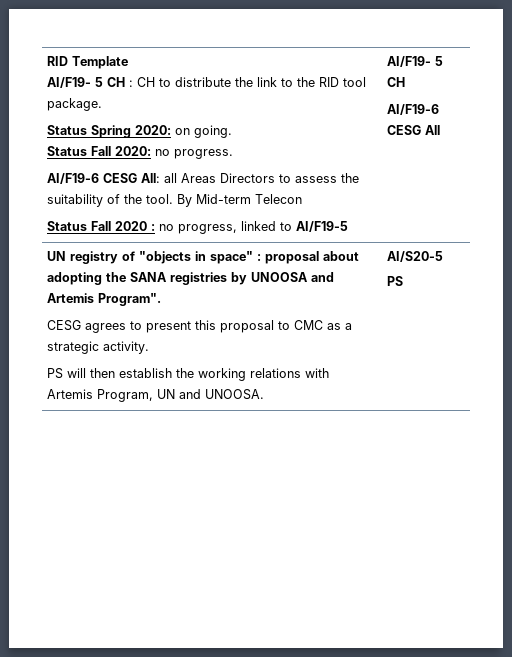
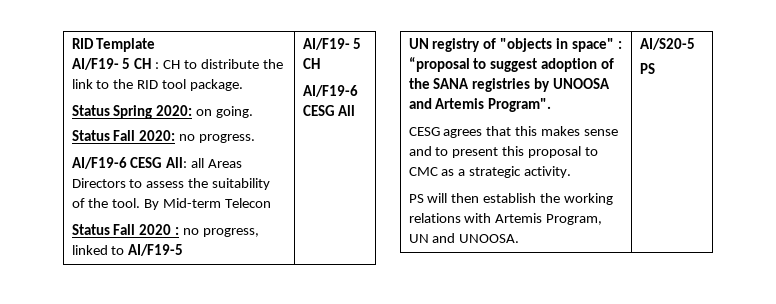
- UN registry of "objects in space" : proposal about adopting the SANA registries by UNOOSA and Artemis Program".
+ UN registry of "objects in space" : “proposal to suggest adoption of the SANA registries by UNOOSA and Artemis Program".
- CESG agrees to present this proposal to CMC as a strategic activity.
+ CESG agrees that this makes sense and to present this proposal to CMC as a strategic activity.

